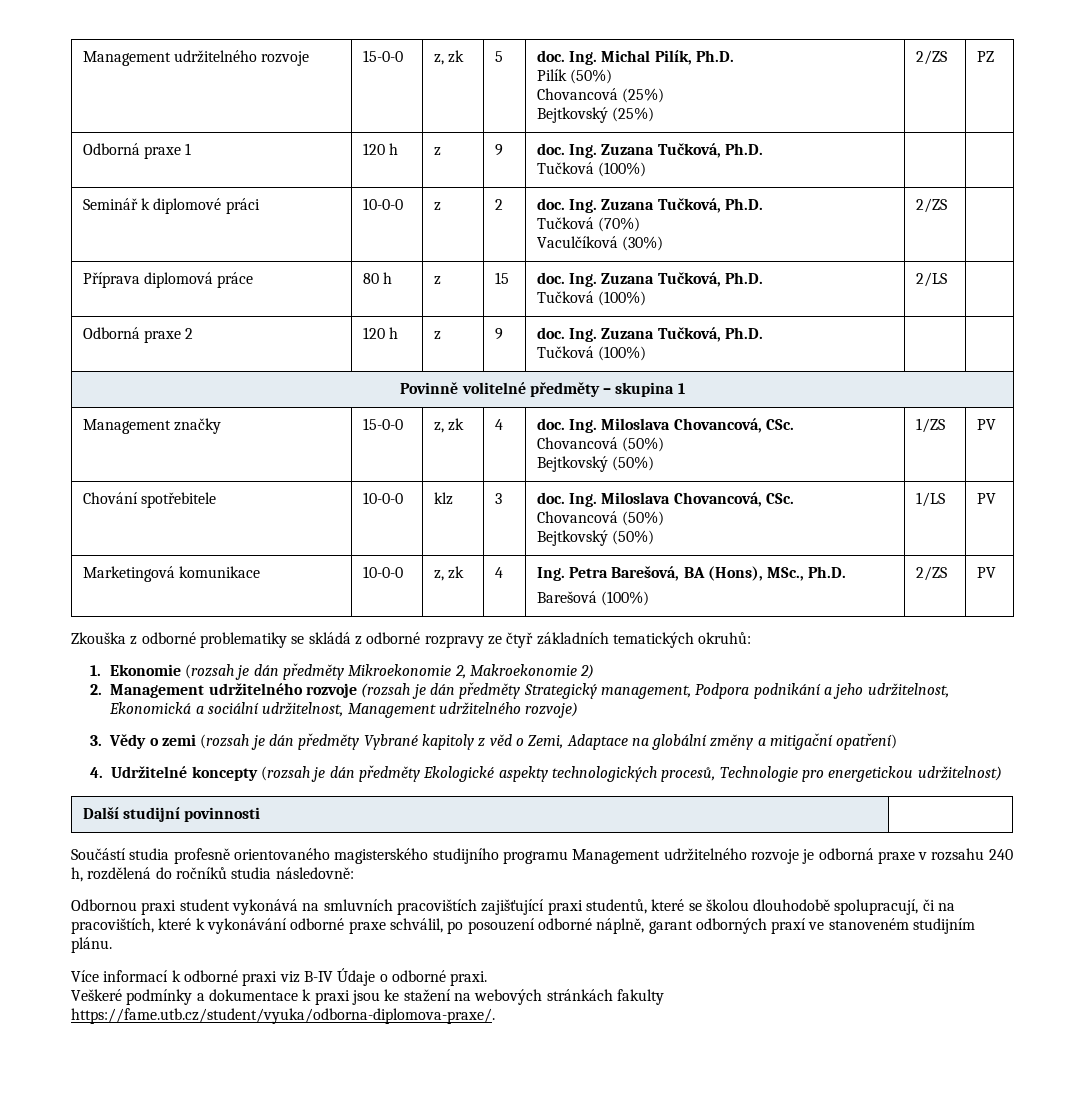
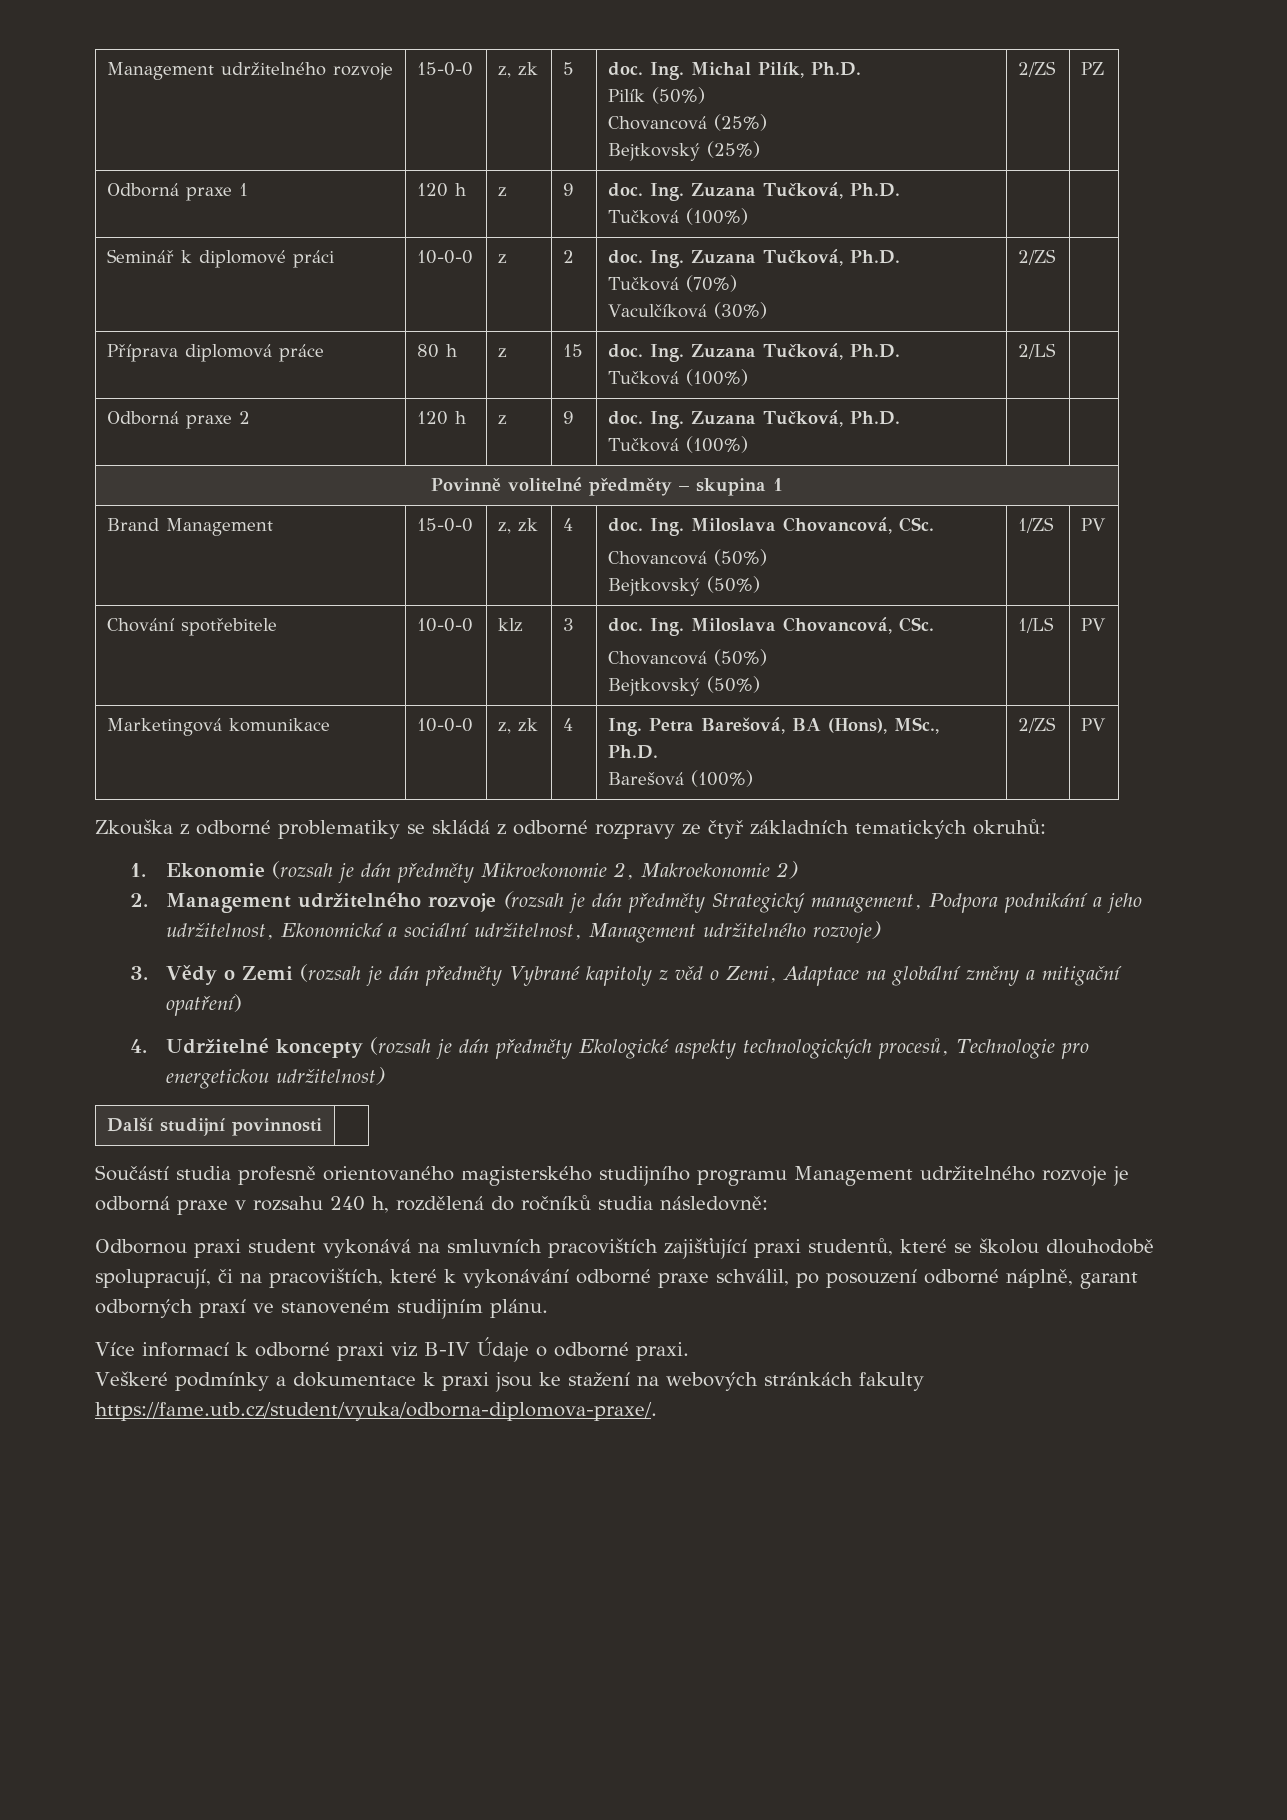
- Management značky | 15-0-0 | z, zk | 4 | doc. Ing. Miloslava Chovancová, CSc.
+ Brand Management | 15-0-0 | z, zk | 4 | doc. Ing. Miloslava Chovancová, CSc.
- 3. Vědy o zemi (rozsah je dán předměty Vybrané kapitoly z věd o Zemi, Adaptace na globální změny a mitigační opatření)
+ 3. Vědy o Zemi (rozsah je dán předměty Vybrané kapitoly z věd o Zemi, Adaptace na globální změny a mitigační opatření)

